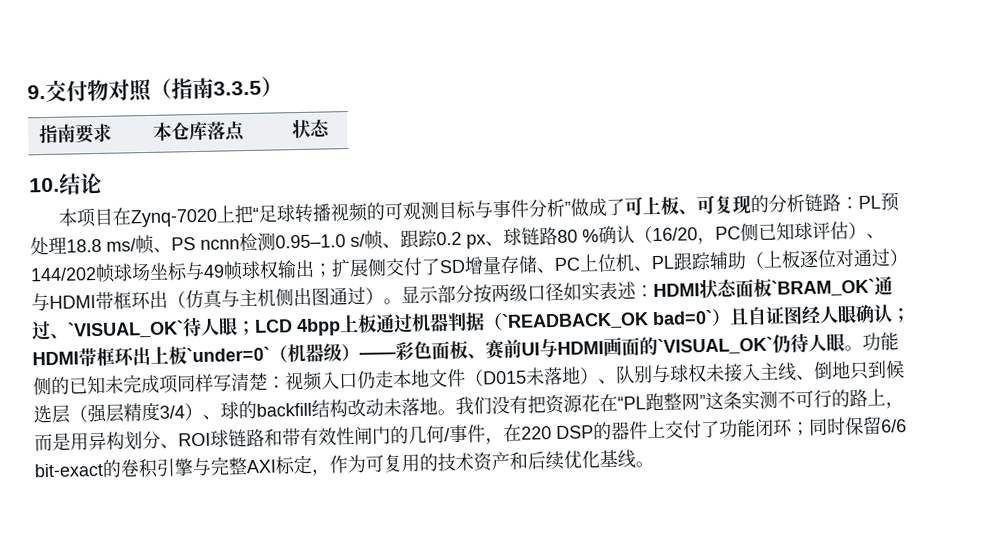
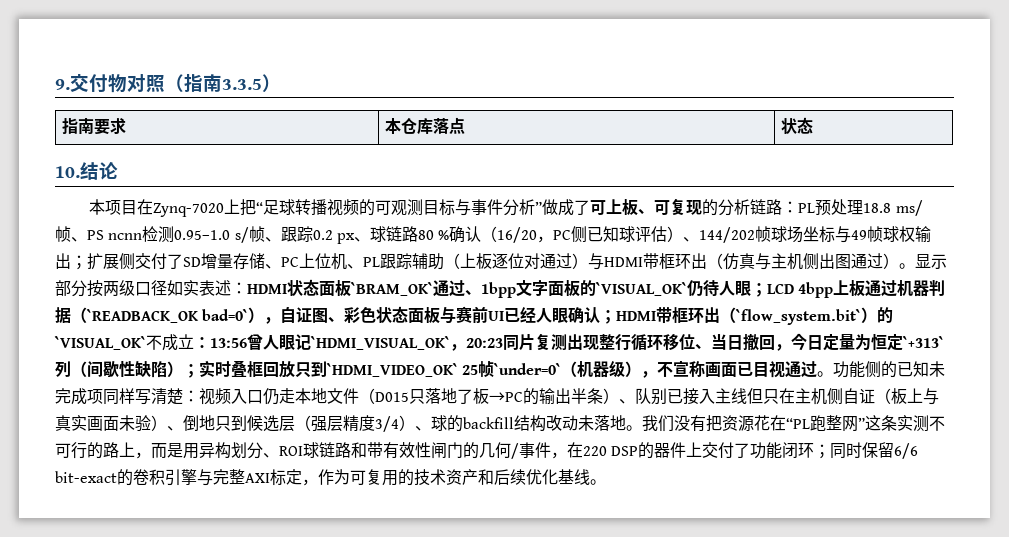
- 显示部分按两级口径如实表述：HDMI状态面板`BRAM_OK`通过、`VISUAL_OK`待人眼；LCD 4bpp上板通过机器判据（`READBACK_OK bad=0`）且自证图经人眼确认；HDMI带框环出上板`under=0`（机器级）——彩色面板、赛前UI与HDMI画面的`VISUAL_OK`仍待人眼。
+ 显示部分按两级口径如实表述：HDMI状态面板`BRAM_OK`通过、1bpp文字面板的`VISUAL_OK`仍待人眼；LCD 4bpp上板通过机器判据（`READBACK_OK bad=0`），自证图、彩色状态面板与赛前UI已经人眼确认；HDMI带框环出（`flow_system.bit`）的`VISUAL_OK`不成立：13:56曾人眼记`HDMI_VISUAL_OK`，20:23同片复测出现整行循环移位、当日撤回，今日定量为恒定`+313`列（间歇性缺陷）；实时叠框回放只到`HDMI_VIDEO_OK` 25帧`under=0`（机器级），不宣称画面已目视通过。
- 功能侧的已知未完成项同样写清楚：视频入口仍走本地文件（D015未落地）、队别与球权未接入主线、倒地只到候选层（强层精度3/4）、球的backfill结构改动未落地。
+ 功能侧的已知未完成项同样写清楚：视频入口仍走本地文件（D015只落地了板→PC的输出半条）、队别已接入主线但只在主机侧自证（板上与真实画面未验）、倒地只到候选层（强层精度3/4）、球的backfill结构改动未落地。

